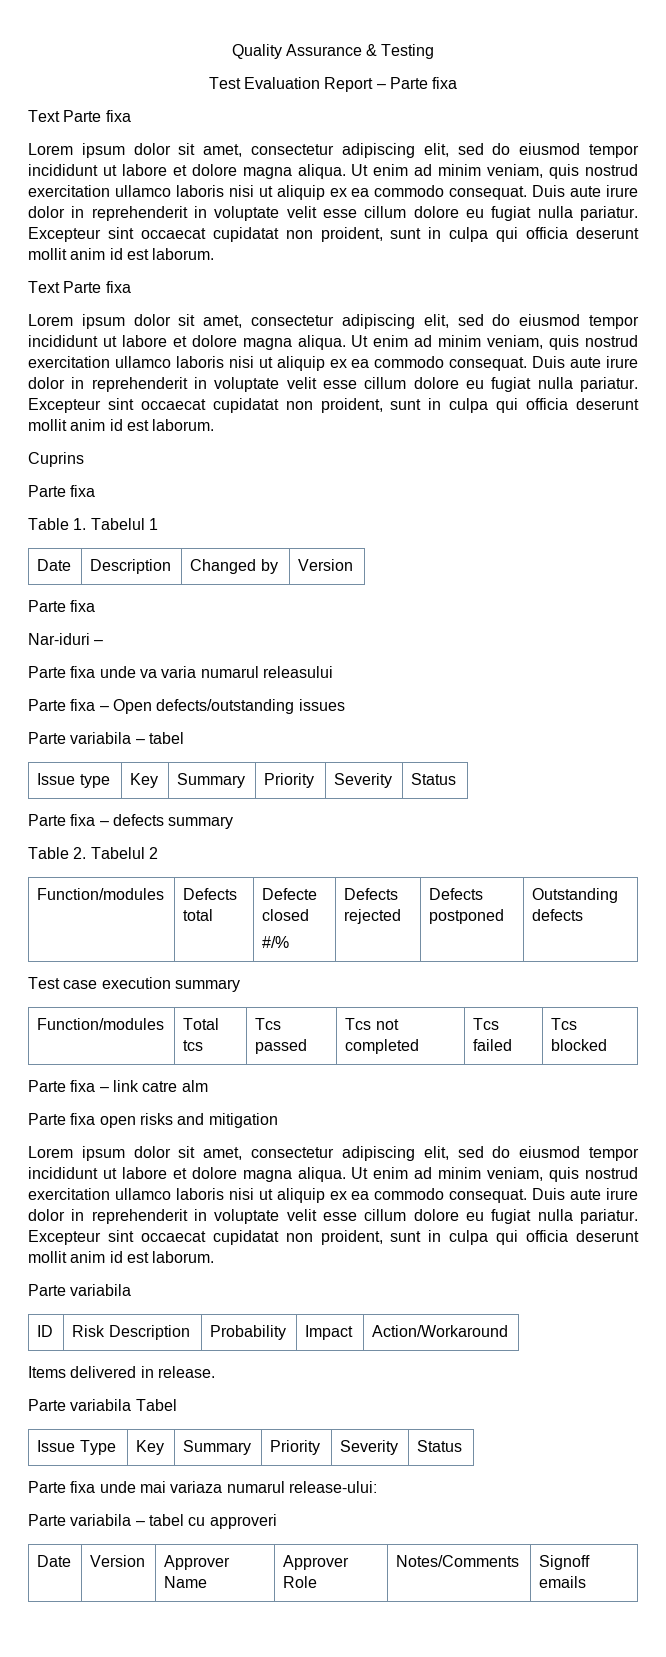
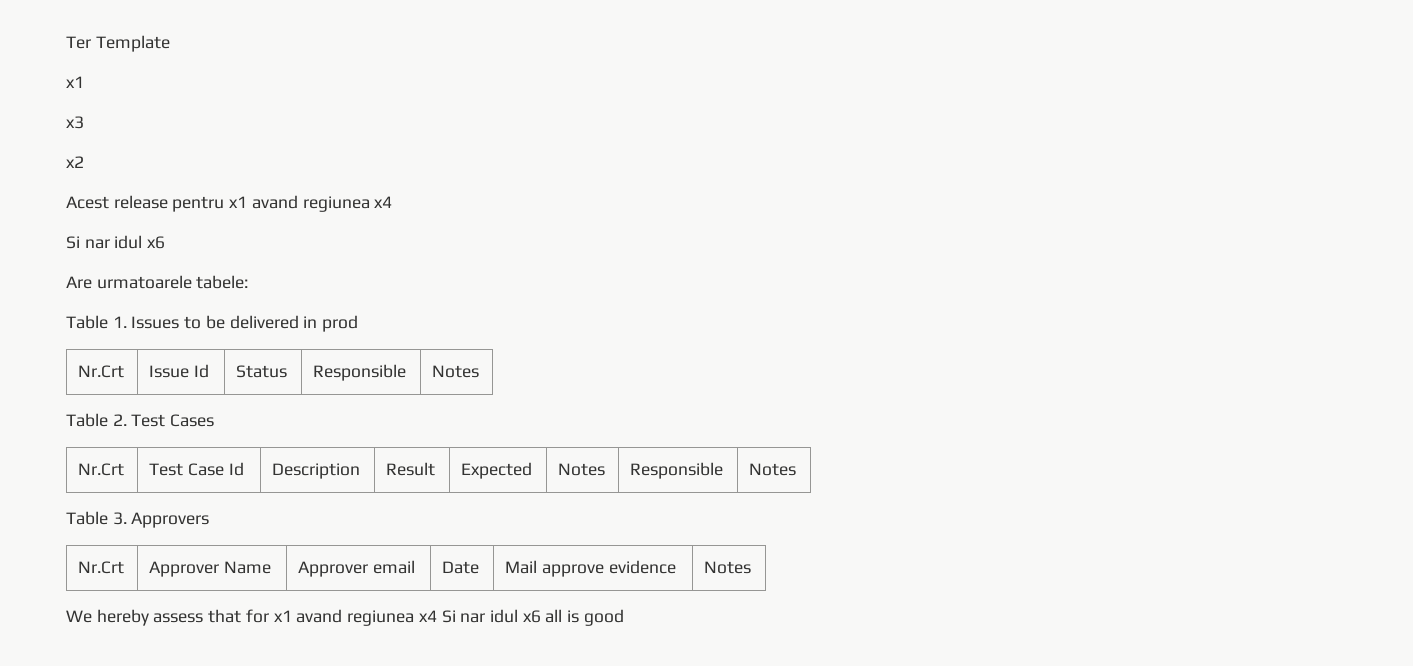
- Quality Assurance & Testing
- Test Evaluation Report – Parte fixa
- Text Parte fixa
- Lorem ipsum dolor sit amet, consectetur adipiscing elit, sed do eiusmod tempor incididunt ut labore et dolore magna aliqua. Ut enim ad minim veniam, quis nostrud exercitation ullamco laboris nisi ut aliquip ex ea commodo consequat. Duis aute irure dolor in reprehenderit in voluptate velit esse cillum dolore eu fugiat nulla pariatur. Excepteur sint occaecat cupidatat non proident, sunt in culpa qui officia deserunt mollit anim id est laborum.
- Text Parte fixa
- Lorem ipsum dolor sit amet, consectetur adipiscing elit, sed do eiusmod tempor incididunt ut labore et dolore magna aliqua. Ut enim ad minim veniam, quis nostrud exercitation ullamco laboris nisi ut aliquip ex ea commodo consequat. Duis aute irure dolor in reprehenderit in voluptate velit esse cillum dolore eu fugiat nulla pariatur. Excepteur sint occaecat cupidatat non proident, sunt in culpa qui officia deserunt mollit anim id est laborum.
- Cuprins
- Parte fixa
- Table 1. Tabelul 1
- Date | Description | Changed by | Version
- Parte fixa
- Nar-iduri –
- Parte fixa unde va varia numarul releasului
- Parte fixa – Open defects/outstanding issues
- Parte variabila – tabel
- Issue type | Key | Summary | Priority | Severity | Status
- Parte fixa – defects summary
- Table 2. Tabelul 2
- Function/modules | Defects total | Defecte closed
- #/% | Defects rejected | Defects postponed | Outstanding defects
- Test case execution summary
- Function/modules | Total tcs | Tcs passed | Tcs not completed | Tcs failed | Tcs blocked
- Parte fixa – link catre alm
- Parte fixa open risks and mitigation
- Lorem ipsum dolor sit amet, consectetur adipiscing elit, sed do eiusmod tempor incididunt ut labore et dolore magna aliqua. Ut enim ad minim veniam, quis nostrud exercitation ullamco laboris nisi ut aliquip ex ea commodo consequat. Duis aute irure dolor in reprehenderit in voluptate velit esse cillum dolore eu fugiat nulla pariatur. Excepteur sint occaecat cupidatat non proident, sunt in culpa qui officia deserunt mollit anim id est laborum.
- Parte variabila
- ID | Risk Description | Probability | Impact | Action/Workaround
- Items delivered in release.
- Parte variabila Tabel
- Issue Type | Key | Summary | Priority | Severity | Status
- Parte fixa unde mai variaza numarul release-ului:
- Parte variabila – tabel cu approveri
- Date | Version | Approver Name | Approver Role | Notes/Comments | Signoff emails
+ Ter Template
+ x1
+ x3
+ x2
+ Acest release pentru x1 avand regiunea x4
+ Si nar idul x6
+ Are urmatoarele tabele:
+ Table 1. Issues to be delivered in prod
+ Nr.Crt | Issue Id | Status | Responsible | Notes
+ Table 2. Test Cases
+ Nr.Crt | Test Case Id | Description | Result | Expected | Notes | Responsible | Notes
+ Table 3. Approvers
+ Nr.Crt | Approver Name | Approver email | Date | Mail approve evidence | Notes
+ We hereby assess that for x1 avand regiunea x4 Si nar idul x6 all is good

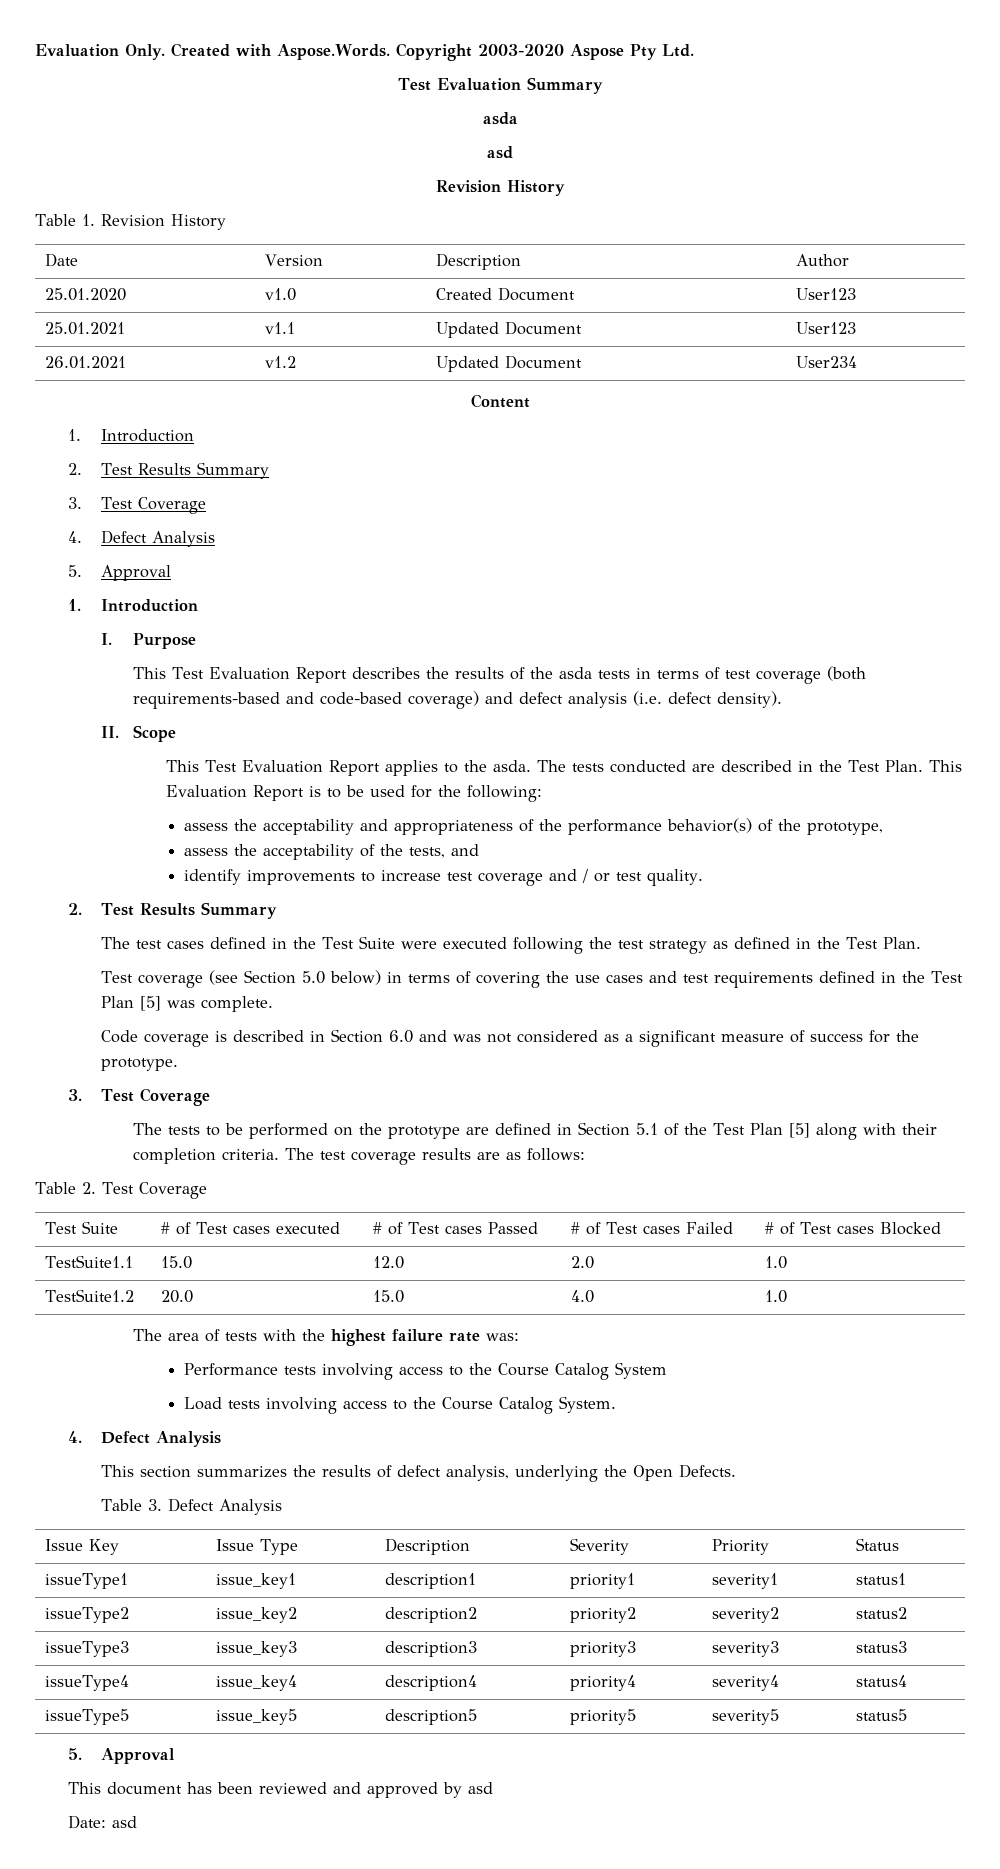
- Ter Template
- x1
- x3
- x2
- Acest release pentru x1 avand regiunea x4
- Si nar idul x6
- Are urmatoarele tabele:
- Table 1. Issues to be delivered in prod
- Nr.Crt | Issue Id | Status | Responsible | Notes
- Table 2. Test Cases
- Nr.Crt | Test Case Id | Description | Result | Expected | Notes | Responsible | Notes
- Table 3. Approvers
- Nr.Crt | Approver Name | Approver email | Date | Mail approve evidence | Notes
- We hereby assess that for x1 avand regiunea x4 Si nar idul x6 all is good
+ Evaluation Only. Created with Aspose.Words. Copyright 2003-2020 Aspose Pty Ltd.
+ Test Evaluation Summary
+ asda
+ asd
+ Revision History
+ Table 1. Revision History
+ Date | Version | Description | Author
+ 25.01.2020 | v1.0 | Created Document | User123
+ 25.01.2021 | v1.1 | Updated Document | User123
+ 26.01.2021 | v1.2 | Updated Document | User234
+ Content
+ 1. Introduction
+ 2. Test Results Summary
+ 3. Test Coverage
+ 4. Defect Analysis
+ 5. Approval
+ 1. Introduction
+ I. Purpose
+ This Test Evaluation Report describes the results of the asda tests in terms of test coverage (both requirements-based and code-based coverage) and defect analysis (i.e. defect density).
+ II. Scope
+ This Test Evaluation Report applies to the asda. The tests conducted are described in the Test Plan. This Evaluation Report is to be used for the following:
+ assess the acceptability and appropriateness of the performance behavior(s) of the prototype,
+ assess the acceptability of the tests, and
+ identify improvements to increase test coverage and / or test quality.
+ 2. Test Results Summary
+ The test cases defined in the Test Suite were executed following the test strategy as defined in the Test Plan.
+ Test coverage (see Section 5.0 below) in terms of covering the use cases and test requirements defined in the Test Plan [5] was complete.
+ Code coverage is described in Section 6.0 and was not considered as a significant measure of success for the prototype.
+ 3. Test Coverage
+ The tests to be performed on the prototype are defined in Section 5.1 of the Test Plan [5] along with their completion criteria. The test coverage results are as follows:
+ Table 2. Test Coverage
+ Test Suite | # of Test cases executed | # of Test cases Passed | # of Test cases Failed | # of Test cases Blocked
+ TestSuite1.1 | 15.0 | 12.0 | 2.0 | 1.0
+ TestSuite1.2 | 20.0 | 15.0 | 4.0 | 1.0
+ The area of tests with the highest failure rate was:
+ Performance tests involving access to the Course Catalog System
+ Load tests involving access to the Course Catalog System.
+ 4. Defect Analysis
+ This section summarizes the results of defect analysis, underlying the Open Defects.
+ Table 3. Defect Analysis
+ Issue Key | Issue Type | Description | Severity | Priority | Status
+ issueType1 | issue_key1 | description1 | priority1 | severity1 | status1
+ issueType2 | issue_key2 | description2 | priority2 | severity2 | status2
+ issueType3 | issue_key3 | description3 | priority3 | severity3 | status3
+ issueType4 | issue_key4 | description4 | priority4 | severity4 | status4
+ issueType5 | issue_key5 | description5 | priority5 | severity5 | status5
+ 5. Approval
+ This document has been reviewed and approved by asd
+ Date: asd

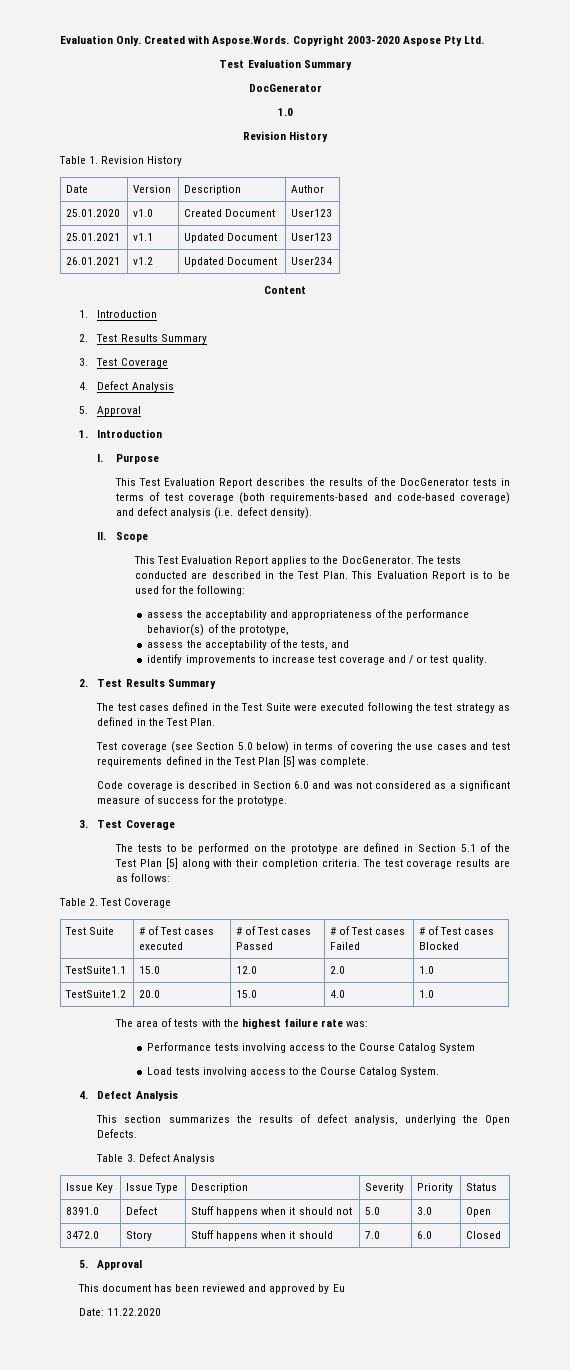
  Test Evaluation Summary
- asda
- asd
+ DocGenerator
+ 1.0
- This Test Evaluation Report describes the results of the asda tests in terms of test coverage (both requirements-based and code-based coverage) and defect analysis (i.e. defect density).
+ This Test Evaluation Report describes the results of the DocGenerator tests in terms of test coverage (both requirements-based and code-based coverage) and defect analysis (i.e. defect density).
- This Test Evaluation Report applies to the asda.
+ This Test Evaluation Report applies to the DocGenerator.
- issueType1 | issue_key1 | description1 | priority1 | severity1 | status1
- issueType2 | issue_key2 | description2 | priority2 | severity2 | status2
- issueType3 | issue_key3 | description3 | priority3 | severity3 | status3
- issueType4 | issue_key4 | description4 | priority4 | severity4 | status4
- issueType5 | issue_key5 | description5 | priority5 | severity5 | status5
+ 8391.0 | Defect | Stuff happens when it should not | 5.0 | 3.0 | Open
+ 3472.0 | Story | Stuff happens when it should | 7.0 | 6.0 | Closed
- This document has been reviewed and approved by asd
+ This document has been reviewed and approved by Eu
- Date: asd
+ Date: 11.22.2020

